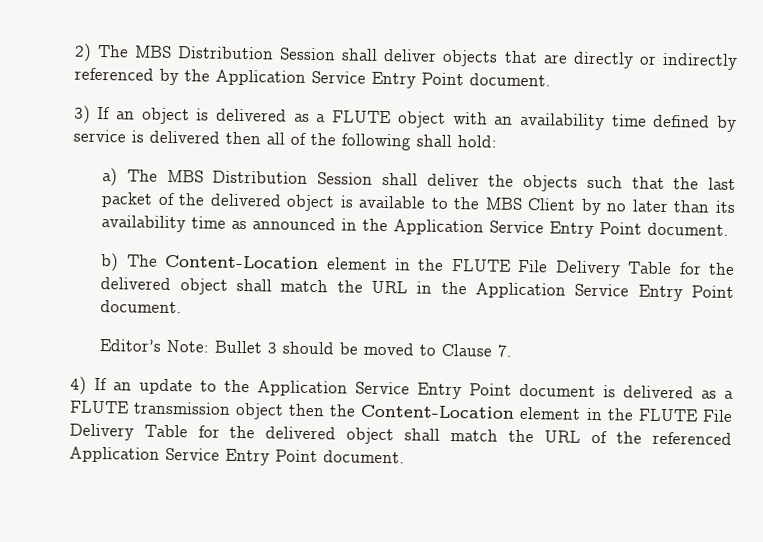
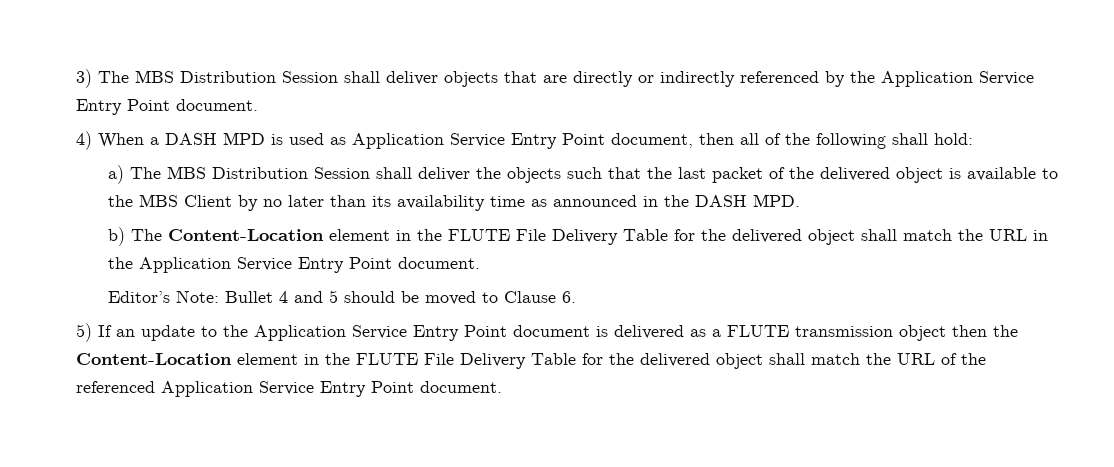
- 2) The MBS Distribution Session shall deliver objects that are directly or indirectly referenced by the Application Service Entry Point document.
+ 3) The MBS Distribution Session shall deliver objects that are directly or indirectly referenced by the Application Service Entry Point document.
- 3) If an object is delivered as a FLUTE object with an availability time defined by service is delivered then all of the following shall hold:
+ 4) When a DASH MPD is used as Application Service Entry Point document, then all of the following shall hold:
- a) The MBS Distribution Session shall deliver the objects such that the last packet of the delivered object is available to the MBS Client by no later than its availability time as announced in the Application Service Entry Point document.
+ a) The MBS Distribution Session shall deliver the objects such that the last packet of the delivered object is available to the MBS Client by no later than its availability time as announced in the DASH MPD.
- Editor’s Note: Bullet 3 should be moved to Clause 7.
- 4) If an update to the Application Service Entry Point document is delivered as a FLUTE transmission object then the Content-Location element in the FLUTE File Delivery Table for the delivered object shall match the URL of the referenced Application Service Entry Point document.
+ Editor’s Note: Bullet 4 and 5 should be moved to Clause 6.
+ 5) If an update to the Application Service Entry Point document is delivered as a FLUTE transmission object then the Content-Location element in the FLUTE File Delivery Table for the delivered object shall match the URL of the referenced Application Service Entry Point document.

